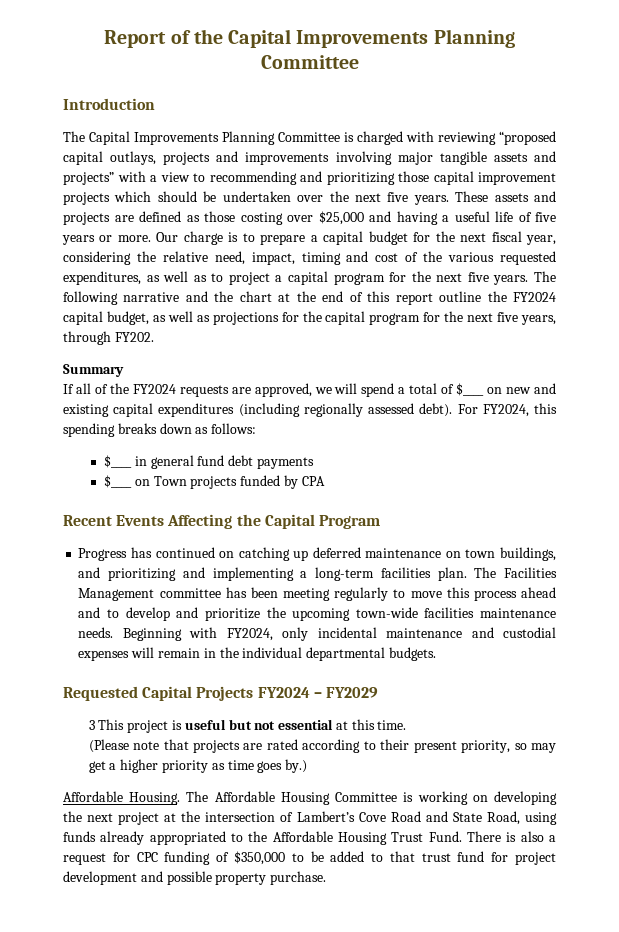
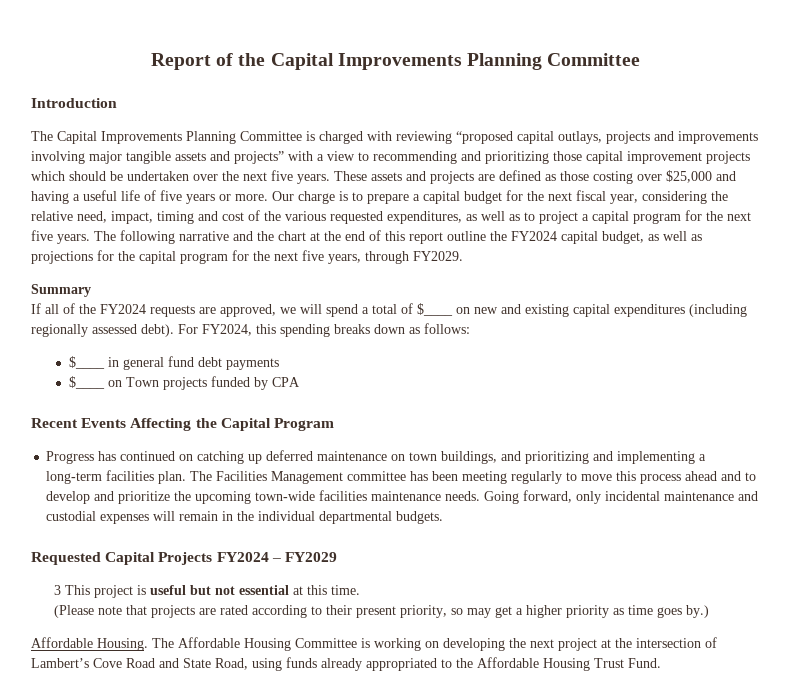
- The following narrative and the chart at the end of this report outline the FY2024 capital budget, as well as projections for the capital program for the next five years, through FY202.
+ The following narrative and the chart at the end of this report outline the FY2024 capital budget, as well as projections for the capital program for the next five years, through FY2029.
- Beginning with FY2024, only incidental maintenance and custodial expenses will remain in the individual departmental budgets.
+ Going forward, only incidental maintenance and custodial expenses will remain in the individual departmental budgets.
- There is also a request for CPC funding of $350,000 to be added to that trust fund for project development and possible property purchase.

